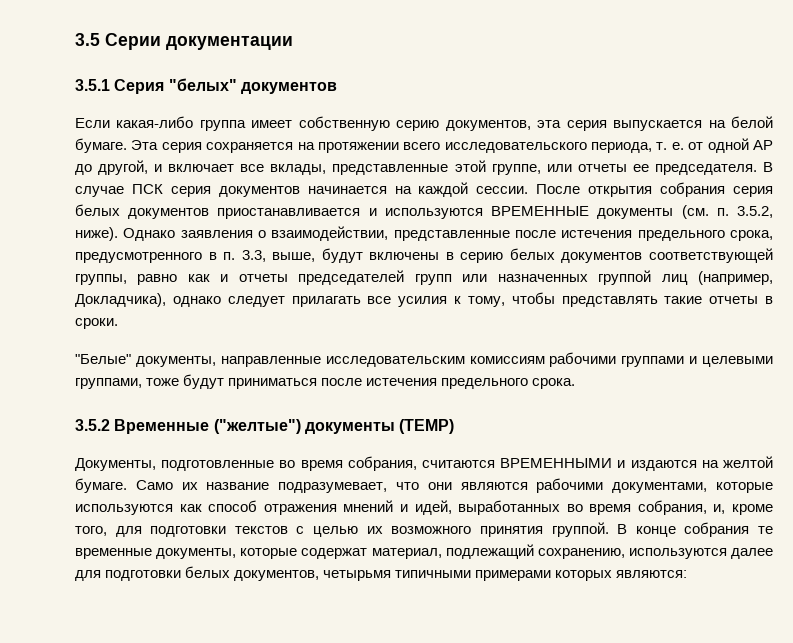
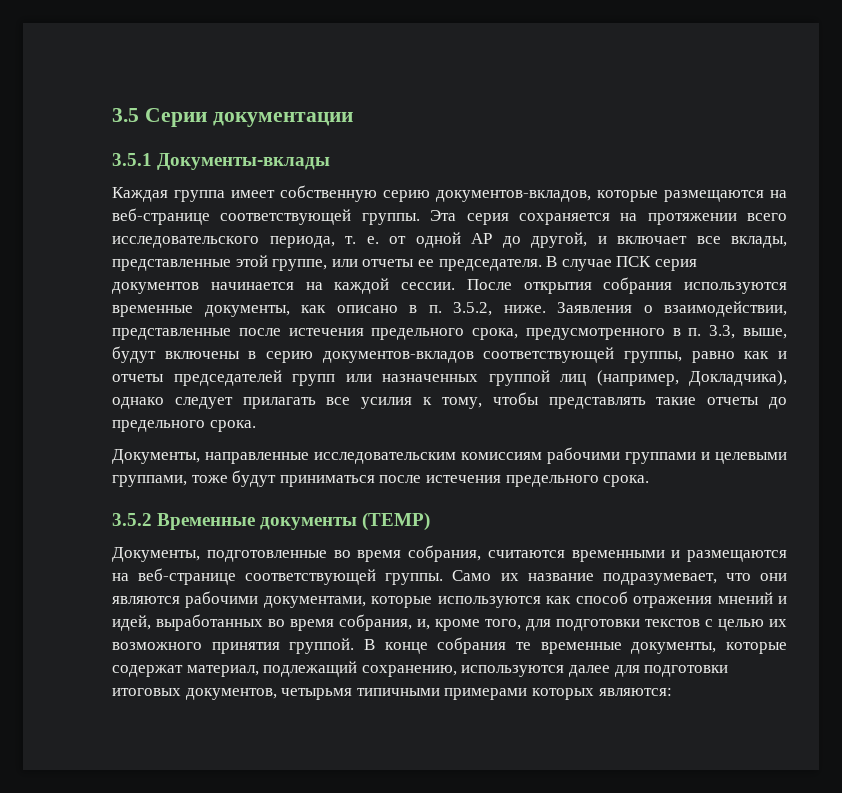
- 3.5.1 Серия "белых" документов
- Если какая-либо группа имеет собственную серию документов, эта серия выпускается на белой бумаге.
+ 3.5.1 Документы-вклады
+ Каждая группа имеет собственную серию документов-вкладов, которые размещаются на веб-странице соответствующей группы.
- После открытия собрания серия белых документов приостанавливается и используются ВРЕМЕННЫЕ документы (см. п. 3.5.2, ниже). Однако заявления о взаимодействии, представленные после истечения предельного срока, предусмотренного в п. 3.3, выше, будут включены в серию белых документов соответствующей группы, равно как и отчеты председателей групп или назначенных группой лиц (например, Докладчика), однако следует прилагать все усилия к тому, чтобы представлять такие отчеты в сроки.
- "Белые" документы, направленные исследовательским комиссиям рабочими группами и целевыми группами, тоже будут приниматься после истечения предельного срока.
+ После открытия собрания используются временные документы, как описано в п. 3.5.2, ниже. Заявления о взаимодействии, представленные после истечения предельного срока, предусмотренного в п. 3.3, выше, будут включены в серию документов-вкладов соответствующей группы, равно как и отчеты председателей групп или назначенных группой лиц (например, Докладчика), однако следует прилагать все усилия к тому, чтобы представлять такие отчеты до предельного срока.
+ Документы, направленные исследовательским комиссиям рабочими группами и целевыми группами, тоже будут приниматься после истечения предельного срока.
- 3.5.2 Временные ("желтые") документы (TEMP)
+ 3.5.2 Временные документы (TEMP)
- Документы, подготовленные во время собрания, считаются ВРЕМЕННЫМИ и издаются на желтой бумаге.
+ Документы, подготовленные во время собрания, считаются временными и размещаются на веб-странице соответствующей группы.
- В конце собрания те временные документы, которые содержат материал, подлежащий сохранению, используются далее для подготовки белых документов, четырьмя типичными примерами которых являются:
+ В конце собрания те временные документы, которые содержат материал, подлежащий сохранению, используются далее для подготовки итоговых документов, четырьмя типичными примерами которых являются:

